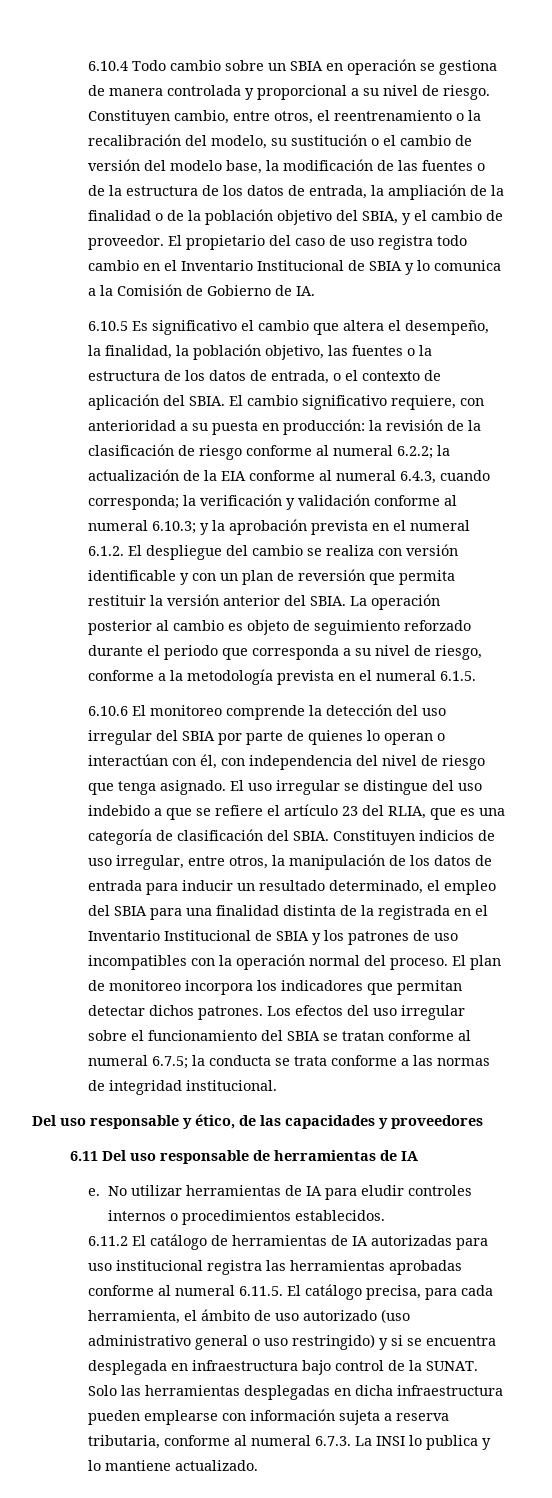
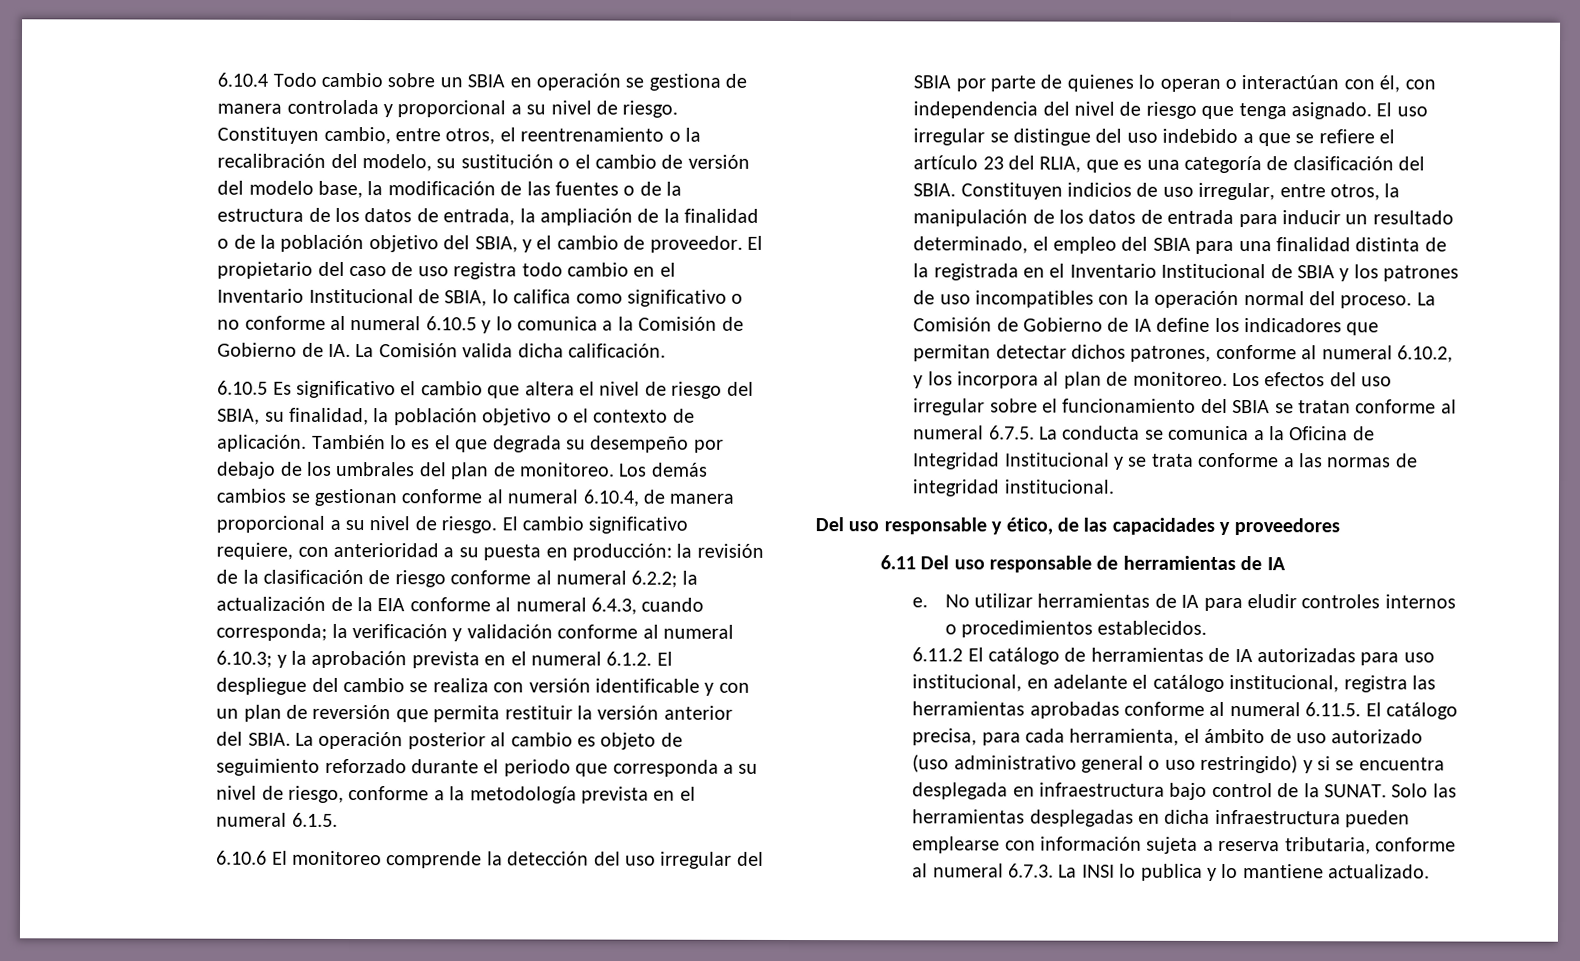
- El propietario del caso de uso registra todo cambio en el Inventario Institucional de SBIA y lo comunica a la Comisión de Gobierno de IA.
+ El propietario del caso de uso registra todo cambio en el Inventario Institucional de SBIA, lo califica como significativo o no conforme al numeral 6.10.5 y lo comunica a la Comisión de Gobierno de IA. La Comisión valida dicha calificación.
- 6.10.5 Es significativo el cambio que altera el desempeño, la finalidad, la población objetivo, las fuentes o la estructura de los datos de entrada, o el contexto de aplicación del SBIA.
+ 6.10.5 Es significativo el cambio que altera el nivel de riesgo del SBIA, su finalidad, la población objetivo o el contexto de aplicación. También lo es el que degrada su desempeño por debajo de los umbrales del plan de monitoreo. Los demás cambios se gestionan conforme al numeral 6.10.4, de manera proporcional a su nivel de riesgo.
- El plan de monitoreo incorpora los indicadores que permitan detectar dichos patrones.
+ La Comisión de Gobierno de IA define los indicadores que permitan detectar dichos patrones, conforme al numeral 6.10.2, y los incorpora al plan de monitoreo.
- Los efectos del uso irregular sobre el funcionamiento del SBIA se tratan conforme al numeral 6.7.5; la conducta se trata conforme a las normas de integridad institucional.
+ Los efectos del uso irregular sobre el funcionamiento del SBIA se tratan conforme al numeral 6.7.5. La conducta se comunica a la Oficina de Integridad Institucional y se trata conforme a las normas de integridad institucional.
- 6.11.2 El catálogo de herramientas de IA autorizadas para uso institucional registra las herramientas aprobadas conforme al numeral 6.11.5. El catálogo precisa, para cada herramienta, el ámbito de uso autorizado (uso administrativo general o uso restringido) y si se encuentra desplegada en infraestructura bajo control de la SUNAT.
+ 6.11.2 El catálogo de herramientas de IA autorizadas para uso institucional, en adelante el catálogo institucional, registra las herramientas aprobadas conforme al numeral 6.11.5. El catálogo precisa, para cada herramienta, el ámbito de uso autorizado (uso administrativo general o uso restringido) y si se encuentra desplegada en infraestructura bajo control de la SUNAT.

